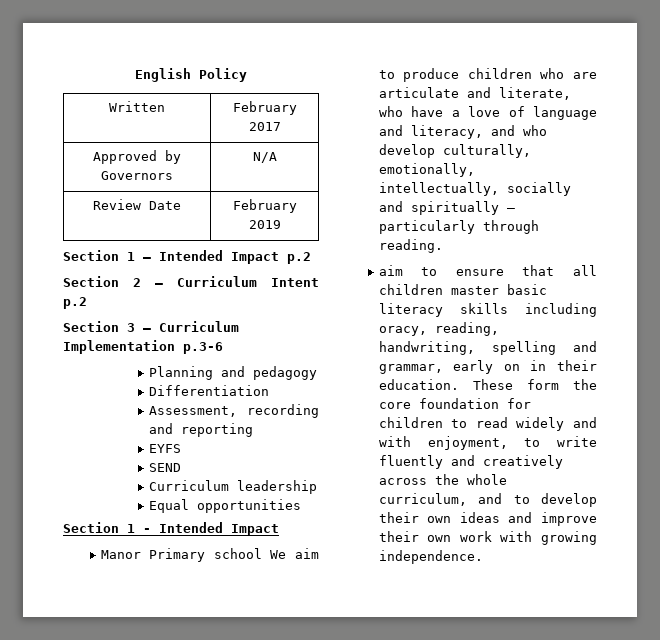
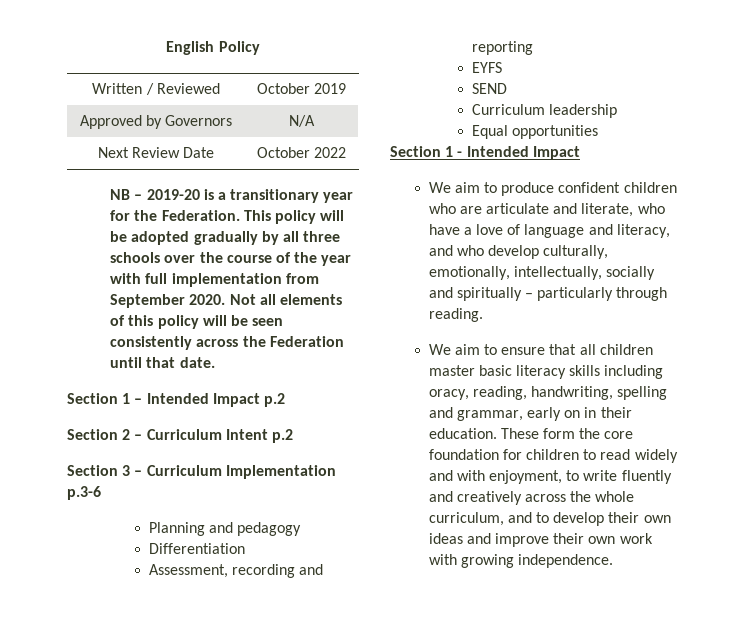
- Written | February 2017
+ Written / Reviewed | October 2019
- Review Date | February 2019
+ Next Review Date | October 2022
+ NB – 2019-20 is a transitionary year for the Federation. This policy will be adopted gradually by all three schools over the course of the year with full implementation from September 2020. Not all elements of this policy will be seen consistently across the Federation until that date.
- Manor Primary school We aim to produce children who are articulate and literate, who have a love of language and literacy, and who develop culturally, emotionally, intellectually, socially and spiritually – particularly through reading.
+ We aim to produce confident children who are articulate and literate, who have a love of language and literacy, and who develop culturally, emotionally, intellectually, socially and spiritually – particularly through reading.
- aim to ensure that all children master basic literacy skills including oracy, reading, handwriting, spelling and grammar, early on in their education.
+ We aim to ensure that all children master basic literacy skills including oracy, reading, handwriting, spelling and grammar, early on in their education.

